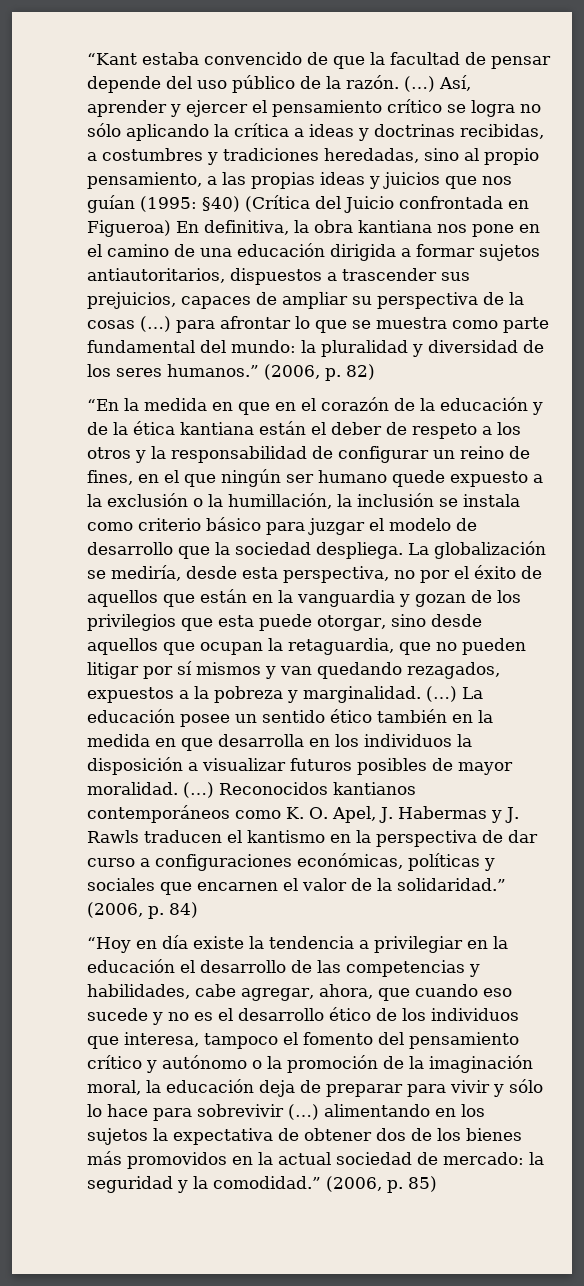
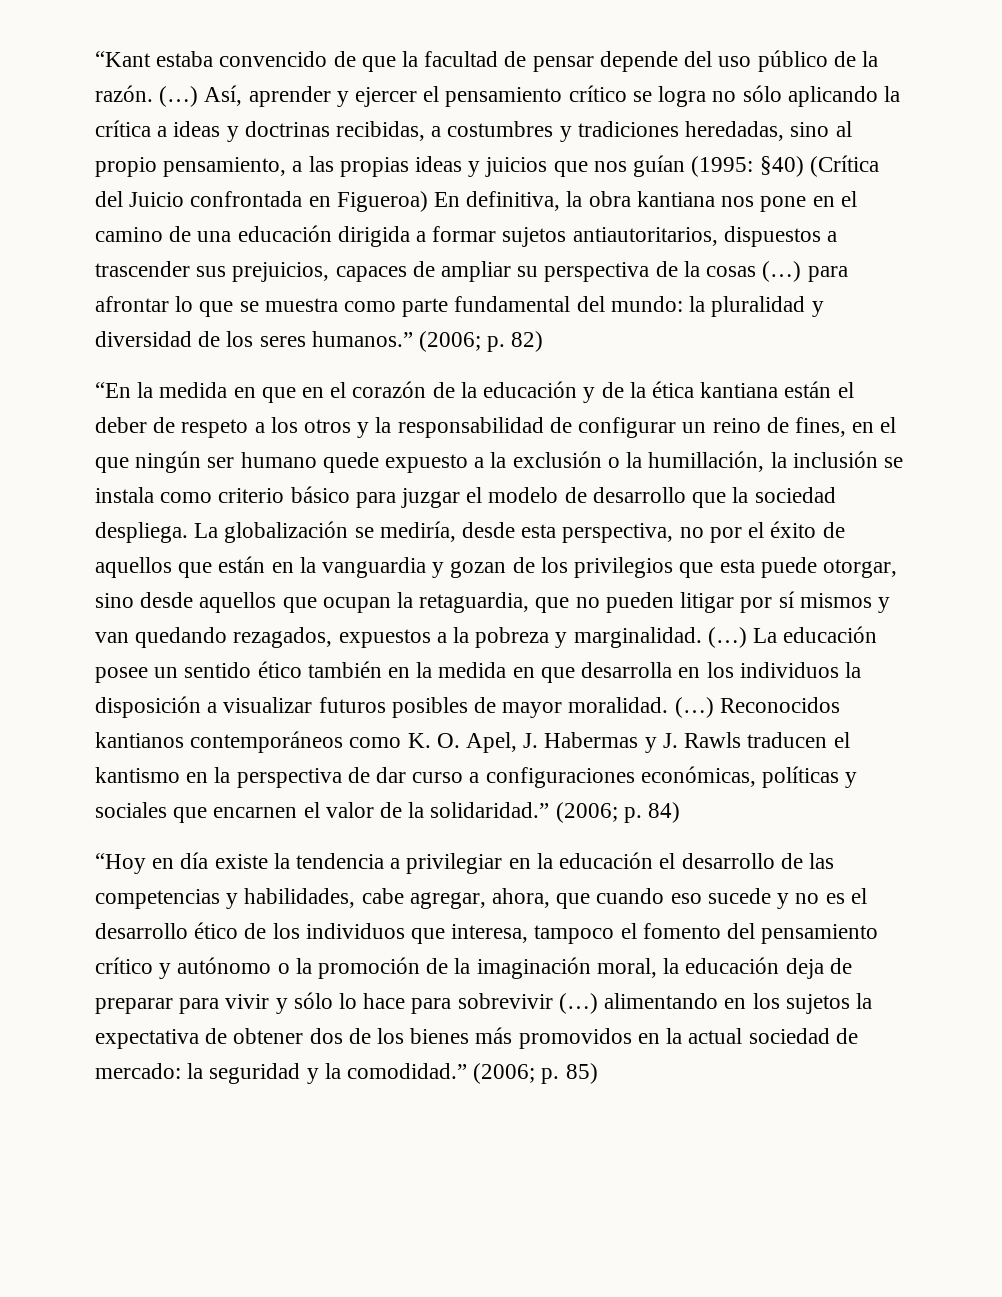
- (2006, p. 82)
+ (2006; p. 82)
- (2006, p. 84)
+ (2006; p. 84)
- (2006, p. 85)
+ (2006; p. 85)

